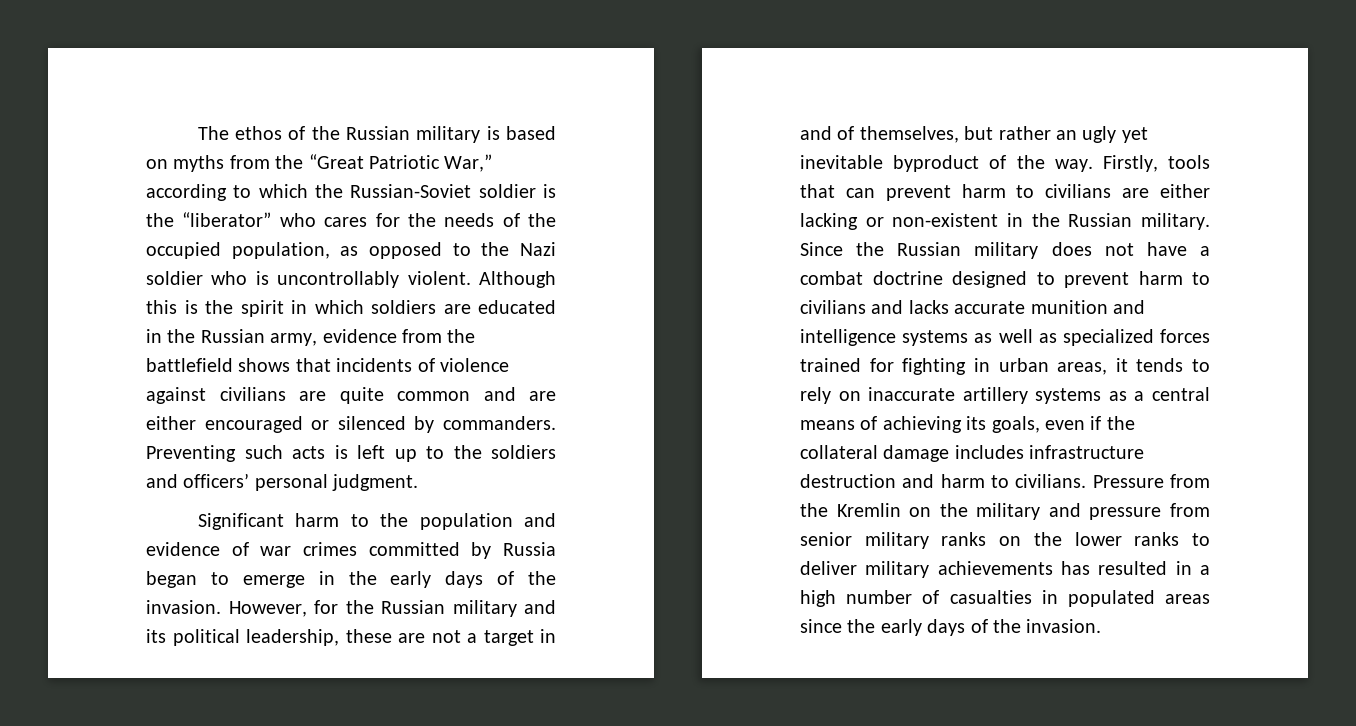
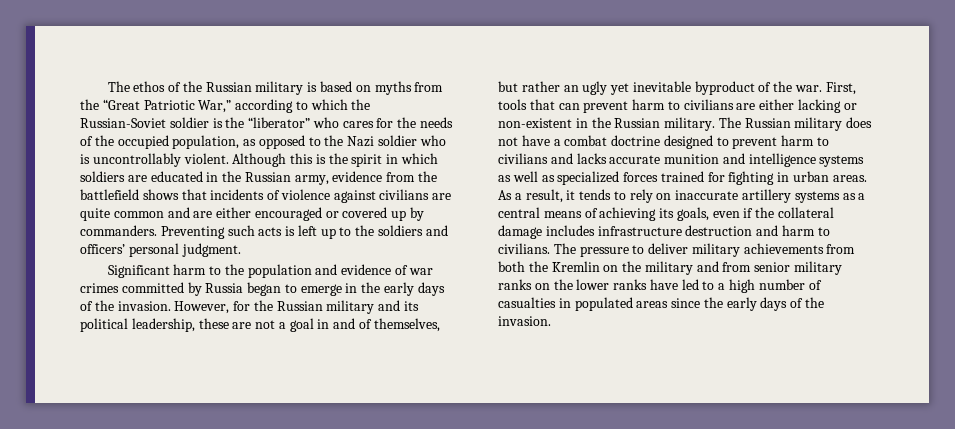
- Although this is the spirit in which soldiers are educated in the Russian army, evidence from the battlefield shows that incidents of violence against civilians are quite common and are either encouraged or silenced by commanders.
+ Although this is the spirit in which soldiers are educated in the Russian army, evidence from the battlefield shows that incidents of violence against civilians are quite common and are either encouraged or covered up by commanders.
- However, for the Russian military and its political leadership, these are not a target in and of themselves, but rather an ugly yet inevitable byproduct of the way. Firstly, tools that can prevent harm to civilians are either lacking or non-existent in the Russian military.
+ However, for the Russian military and its political leadership, these are not a goal in and of themselves, but rather an ugly yet inevitable byproduct of the war. First, tools that can prevent harm to civilians are either lacking or non-existent in the Russian military.
- Since the Russian military does not have a combat doctrine designed to prevent harm to civilians and lacks accurate munition and intelligence systems as well as specialized forces trained for fighting in urban areas, it tends to rely on inaccurate artillery systems as a central means of achieving its goals, even if the collateral damage includes infrastructure destruction and harm to civilians.
+ The Russian military does not have a combat doctrine designed to prevent harm to civilians and lacks accurate munition and intelligence systems as well as specialized forces trained for fighting in urban areas. As a result, it tends to rely on inaccurate artillery systems as a central means of achieving its goals, even if the collateral damage includes infrastructure destruction and harm to civilians.
- Pressure from the Kremlin on the military and pressure from senior military ranks on the lower ranks to deliver military achievements has resulted in a high number of casualties in populated areas since the early days of the invasion.
+ The pressure to deliver military achievements from both the Kremlin on the military and from senior military ranks on the lower ranks have led to a high number of casualties in populated areas since the early days of the invasion.

